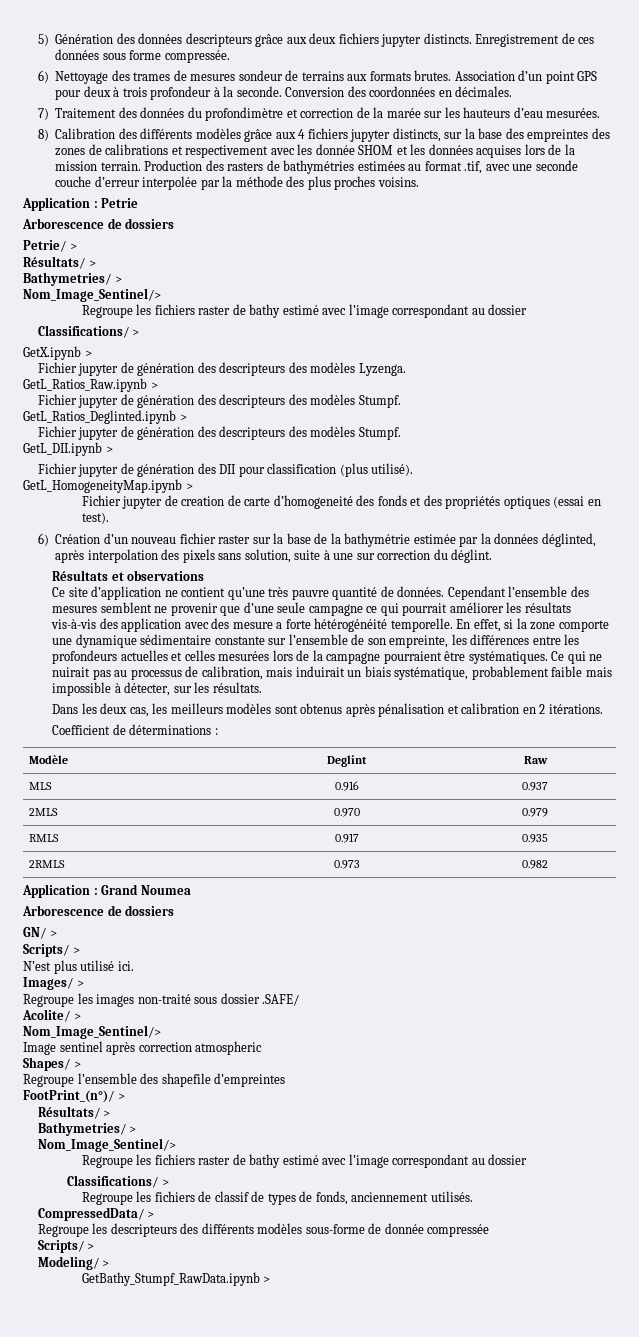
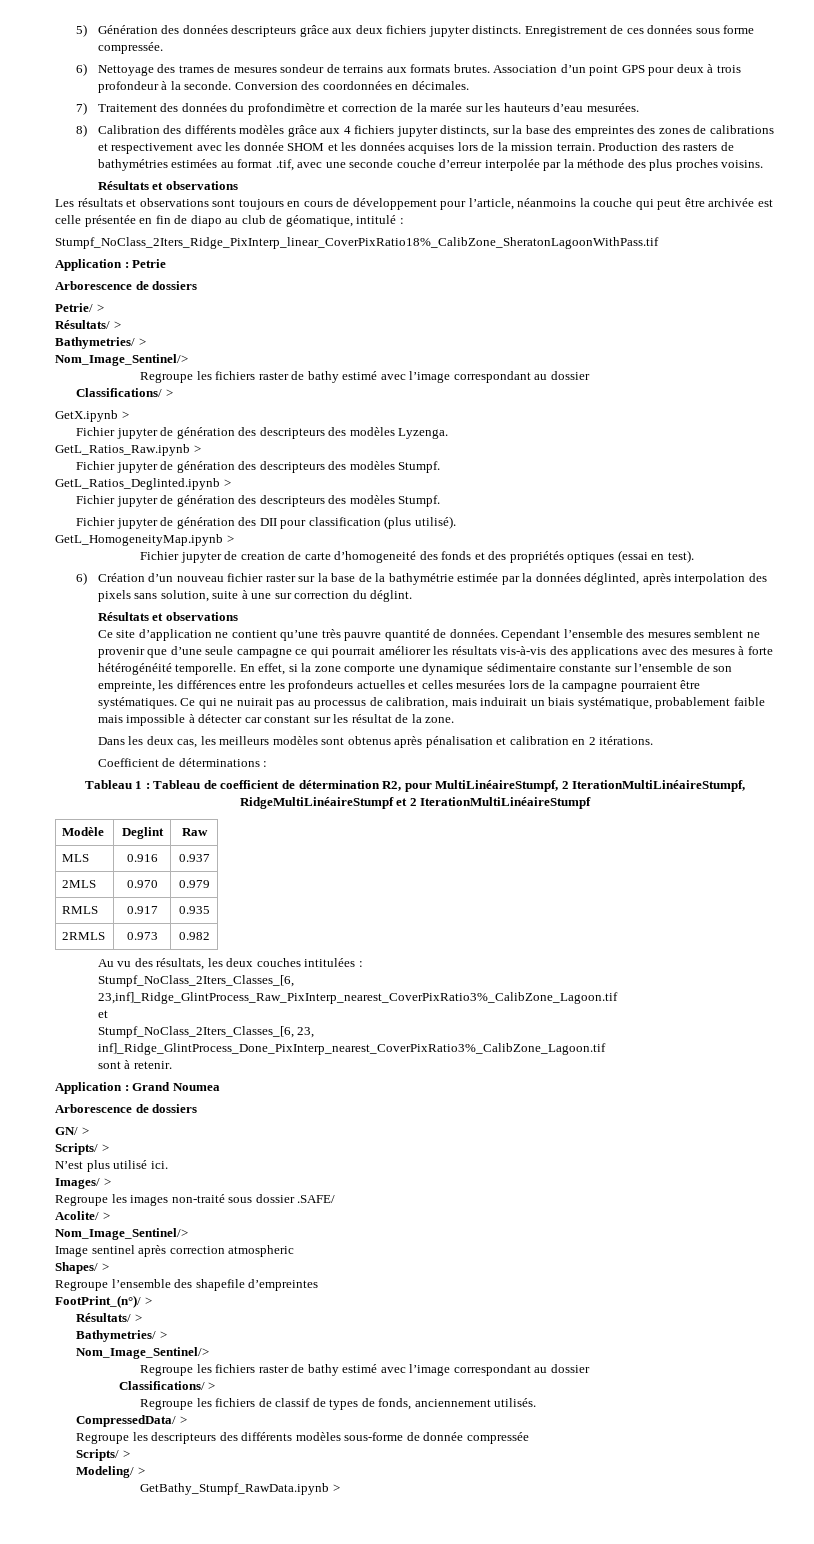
  Production des rasters de bathymétries estimées au format .tif, avec une seconde couche d’erreur interpolée par la méthode des plus proches voisins.
+ Résultats et observations
+ Les résultats et observations sont toujours en cours de développement pour l’article, néanmoins la couche qui peut être archivée est celle présentée en fin de diapo au club de géomatique, intitulé :
+ Stumpf_NoClass_2Iters_Ridge_PixInterp_linear_CoverPixRatio18%_CalibZone_SheratonLagoonWithPass.tif
- GetL_DII.ipynb >
- Cependant l’ensemble des mesures semblent ne provenir que d’une seule campagne ce qui pourrait améliorer les résultats vis-à-vis des application avec des mesure a forte hétérogénéité temporelle.
+ Cependant l’ensemble des mesures semblent ne provenir que d’une seule campagne ce qui pourrait améliorer les résultats vis-à-vis des applications avec des mesures à forte hétérogénéité temporelle.
- Ce qui ne nuirait pas au processus de calibration, mais induirait un biais systématique, probablement faible mais impossible à détecter, sur les résultats.
+ Ce qui ne nuirait pas au processus de calibration, mais induirait un biais systématique, probablement faible mais impossible à détecter car constant sur les résultat de la zone.
+ Tableau 1 : Tableau de coefficient de détermination R2, pour MultiLinéaireStumpf, 2 IterationMultiLinéaireStumpf, RidgeMultiLinéaireStumpf et 2 IterationMultiLinéaireStumpf
+ Au vu des résultats, les deux couches intitulées :
+ Stumpf_NoClass_2Iters_Classes_[6, 23,inf]_Ridge_GlintProcess_Raw_PixInterp_nearest_CoverPixRatio3%_CalibZone_Lagoon.tif
+ et
+ Stumpf_NoClass_2Iters_Classes_[6, 23, inf]_Ridge_GlintProcess_Done_PixInterp_nearest_CoverPixRatio3%_CalibZone_Lagoon.tif
+ sont à retenir.

